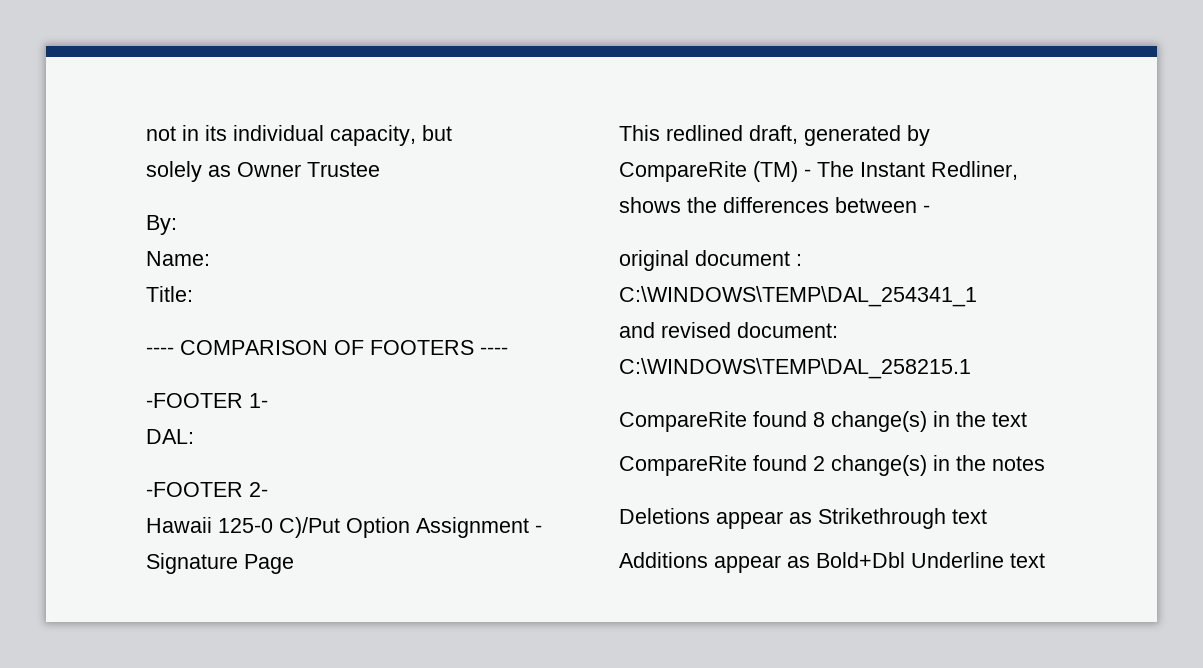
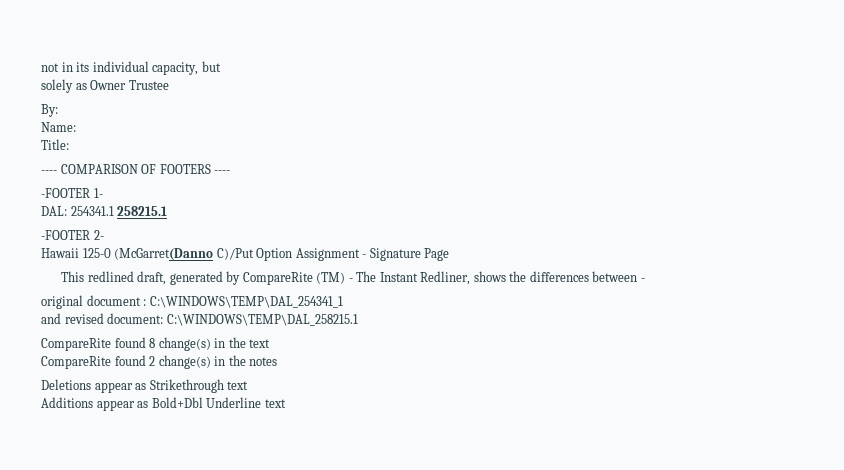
- DAL:
+ DAL: 254341.1 258215.1
- Hawaii 125-0 C)/Put Option Assignment - Signature Page
+ Hawaii 125-0 (McGarret(Danno C)/Put Option Assignment - Signature Page

